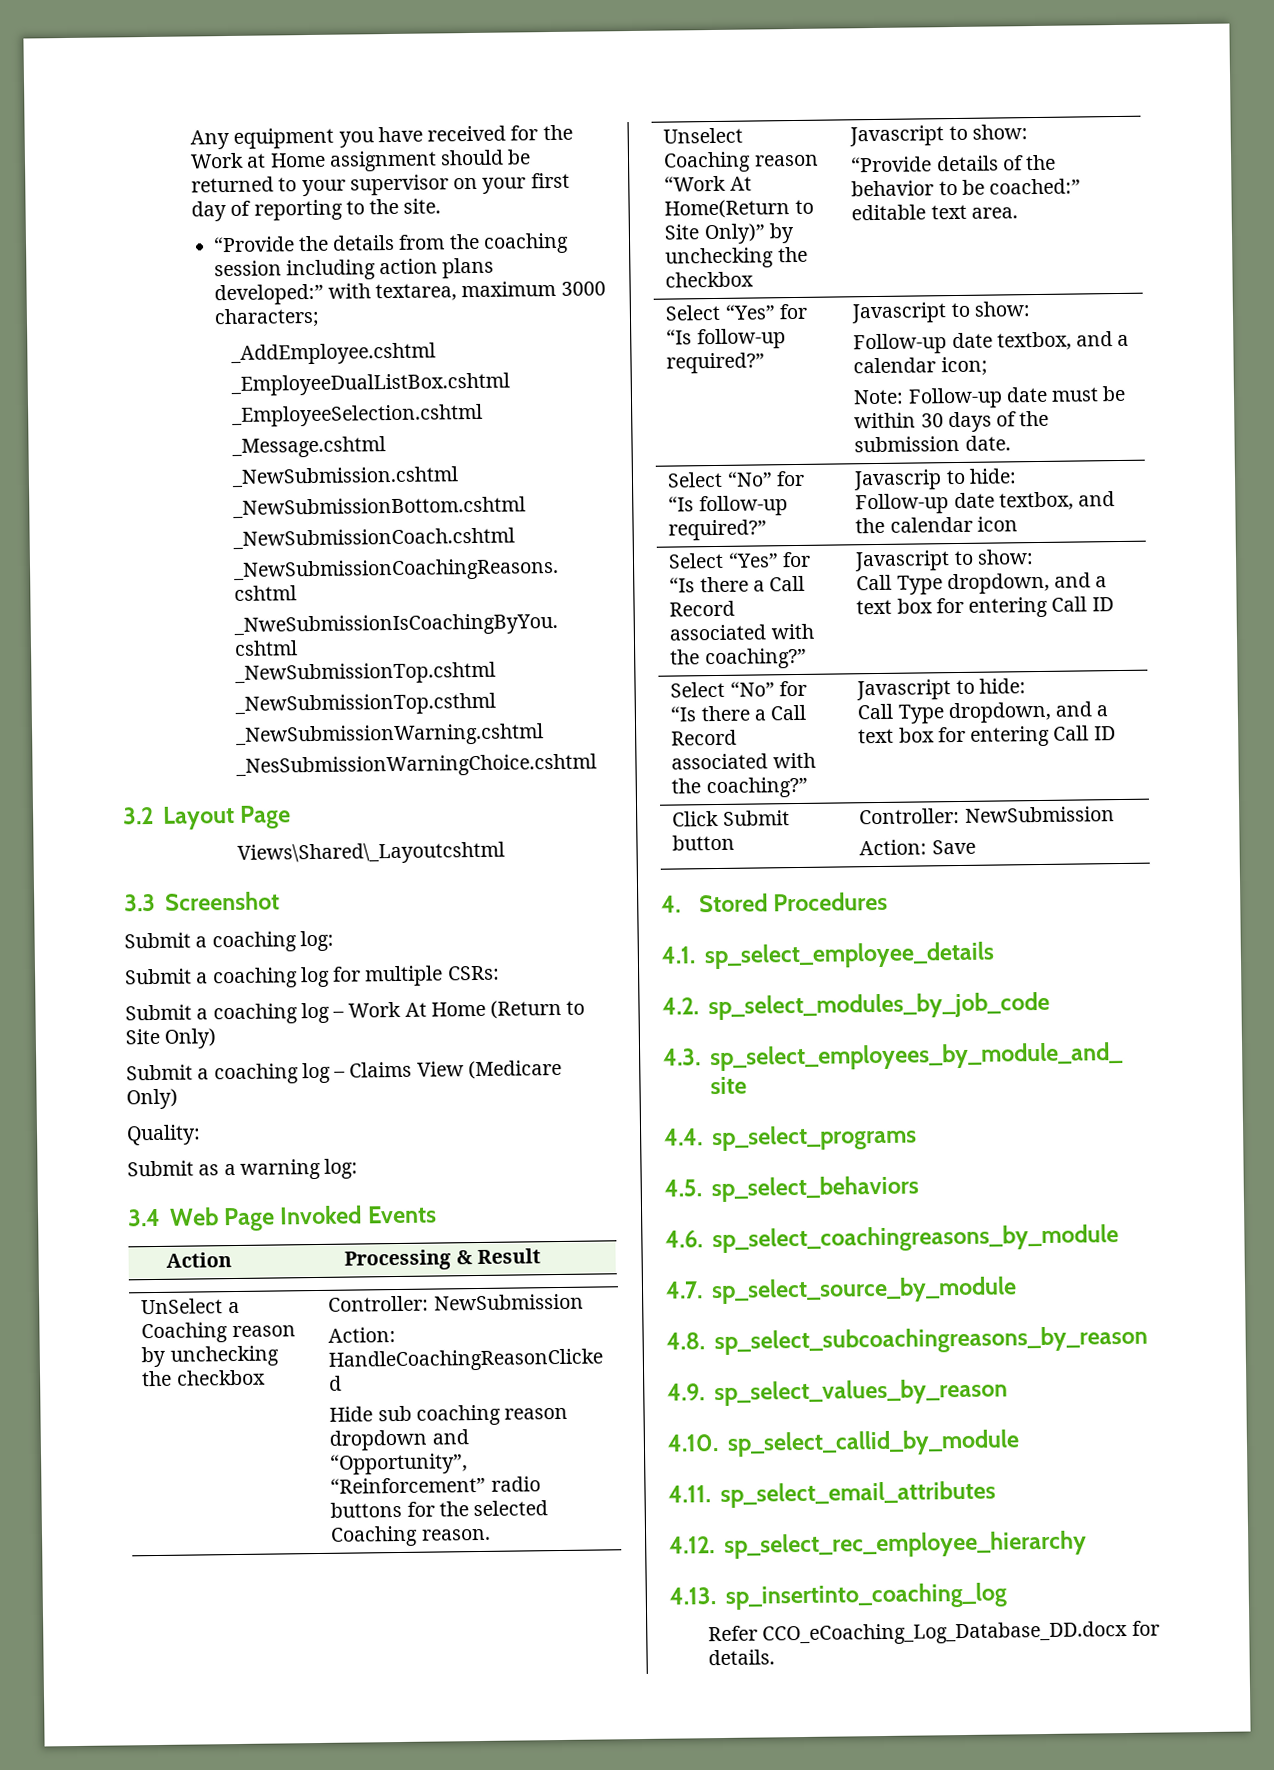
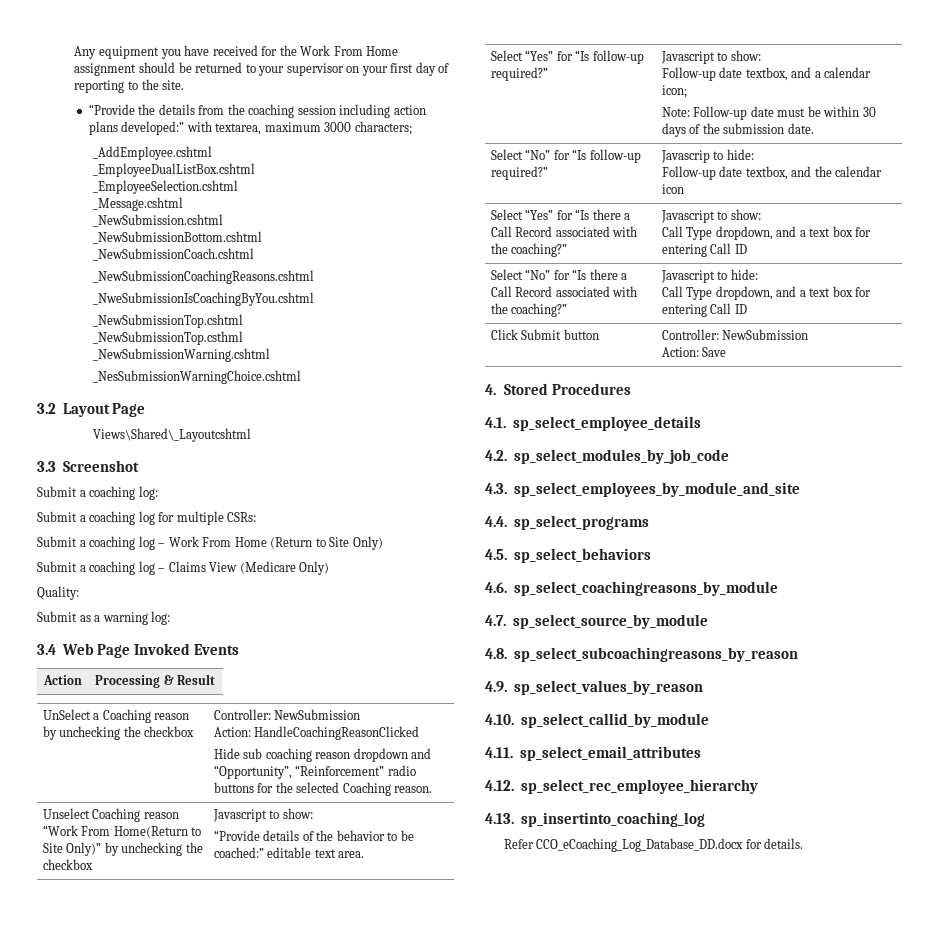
- Any equipment you have received for the Work at Home assignment should be returned to your supervisor on your first day of reporting to the site.
+ Any equipment you have received for the Work From Home assignment should be returned to your supervisor on your first day of reporting to the site.
- Submit a coaching log – Work At Home (Return to Site Only)
+ Submit a coaching log – Work From Home (Return to Site Only)
- Unselect Coaching reason “Work At Home(Return to Site Only)” by unchecking the checkbox | Javascript to show:
+ Unselect Coaching reason “Work From Home(Return to Site Only)” by unchecking the checkbox | Javascript to show:

